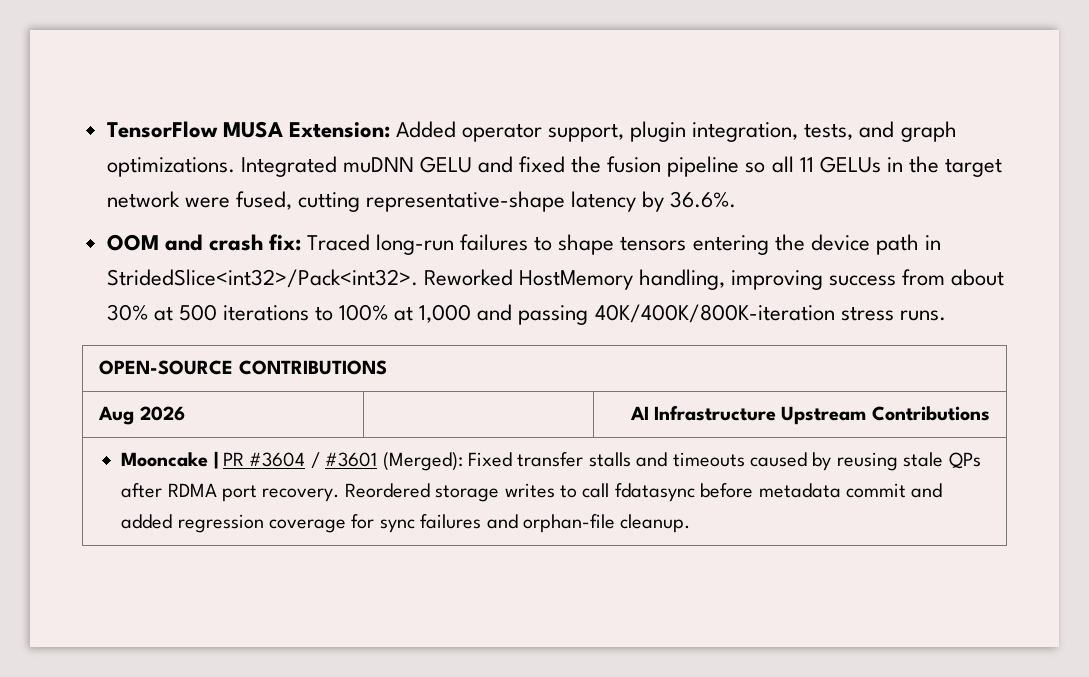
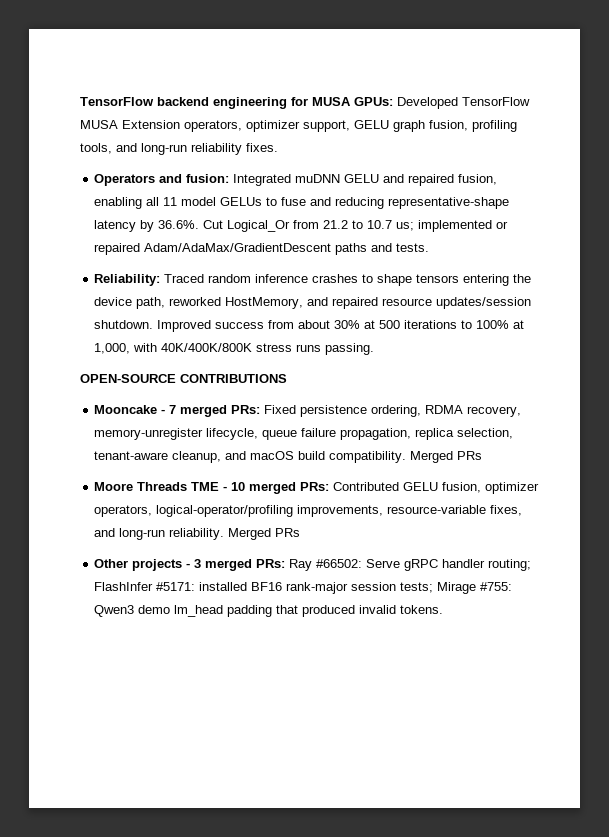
- TensorFlow MUSA Extension: Added operator support, plugin integration, tests, and graph optimizations. Integrated muDNN GELU and fixed the fusion pipeline so all 11 GELUs in the target network were fused, cutting representative-shape latency by 36.6%.
- OOM and crash fix: Traced long-run failures to shape tensors entering the device path in StridedSlice<int32>/Pack<int32>. Reworked HostMemory handling, improving success from about 30% at 500 iterations to 100% at 1,000 and passing 40K/400K/800K-iteration stress runs.
+ TensorFlow backend engineering for MUSA GPUs: Developed TensorFlow MUSA Extension operators, optimizer support, GELU graph fusion, profiling tools, and long-run reliability fixes.
+ Operators and fusion: Integrated muDNN GELU and repaired fusion, enabling all 11 model GELUs to fuse and reducing representative-shape latency by 36.6%. Cut Logical_Or from 21.2 to 10.7 us; implemented or repaired Adam/AdaMax/GradientDescent paths and tests.
+ Reliability: Traced random inference crashes to shape tensors entering the device path, reworked HostMemory, and repaired resource updates/session shutdown. Improved success from about 30% at 500 iterations to 100% at 1,000, with 40K/400K/800K stress runs passing.
  OPEN-SOURCE CONTRIBUTIONS
- Aug 2026 | | AI Infrastructure Upstream Contributions
- Mooncake | PR #3604 / #3601 (Merged): Fixed transfer stalls and timeouts caused by reusing stale QPs after RDMA port recovery. Reordered storage writes to call fdatasync before metadata commit and added regression coverage for sync failures and orphan-file cleanup.
+ Mooncake - 7 merged PRs: Fixed persistence ordering, RDMA recovery, memory-unregister lifecycle, queue failure propagation, replica selection, tenant-aware cleanup, and macOS build compatibility. Merged PRs
+ Moore Threads TME - 10 merged PRs: Contributed GELU fusion, optimizer operators, logical-operator/profiling improvements, resource-variable fixes, and long-run reliability. Merged PRs
+ Other projects - 3 merged PRs: Ray #66502: Serve gRPC handler routing; FlashInfer #5171: installed BF16 rank-major session tests; Mirage #755: Qwen3 demo lm_head padding that produced invalid tokens.

